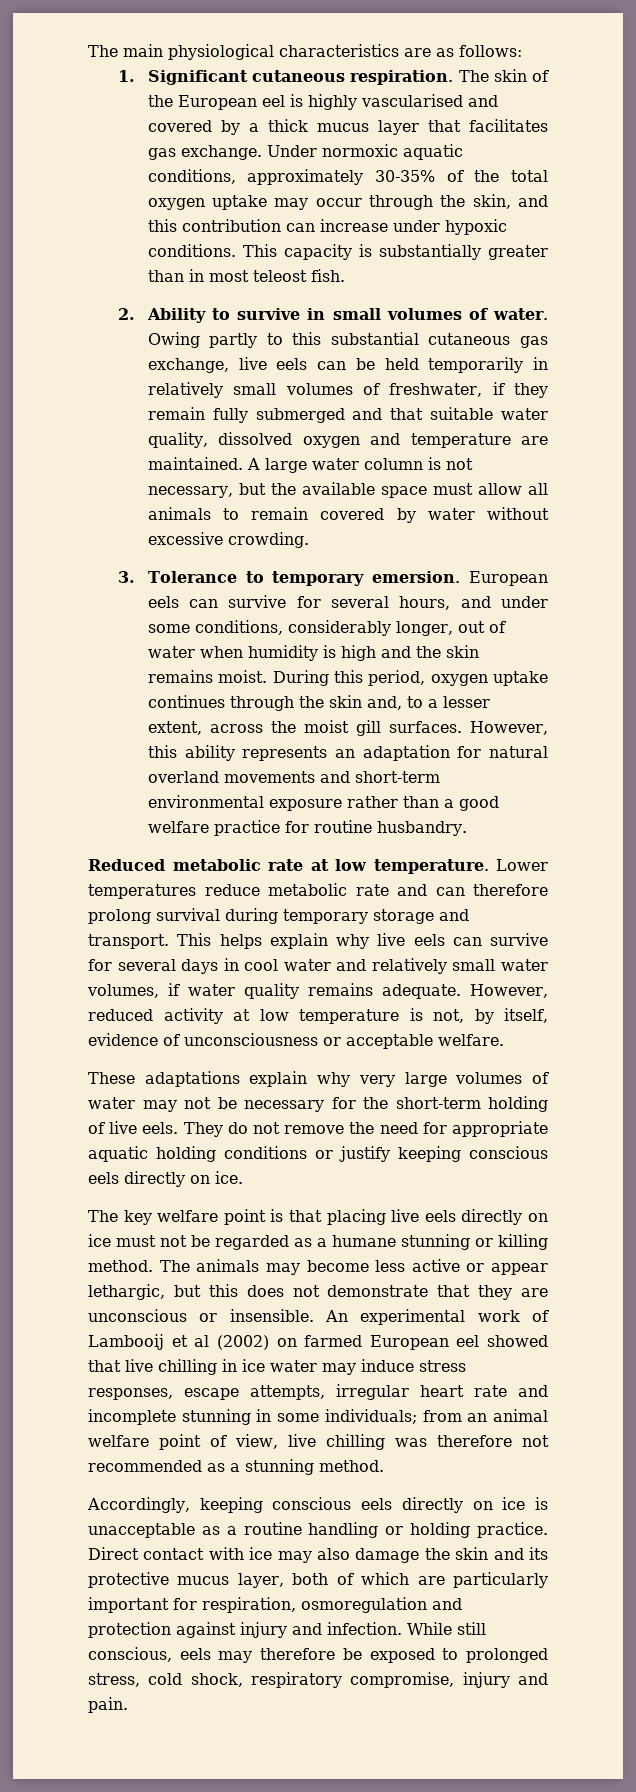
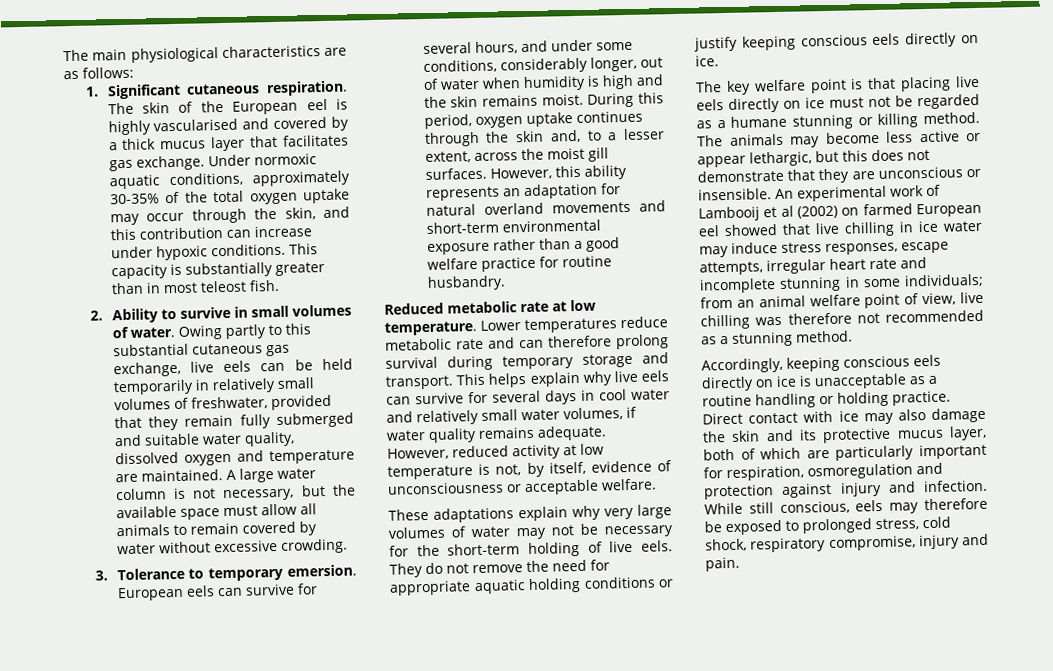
- Owing partly to this substantial cutaneous gas exchange, live eels can be held temporarily in relatively small volumes of freshwater, if they remain fully submerged and that suitable water quality, dissolved oxygen and temperature are maintained.
+ Owing partly to this substantial cutaneous gas exchange, live eels can be held temporarily in relatively small volumes of freshwater, provided that they remain fully submerged and suitable water quality, dissolved oxygen and temperature are maintained.

